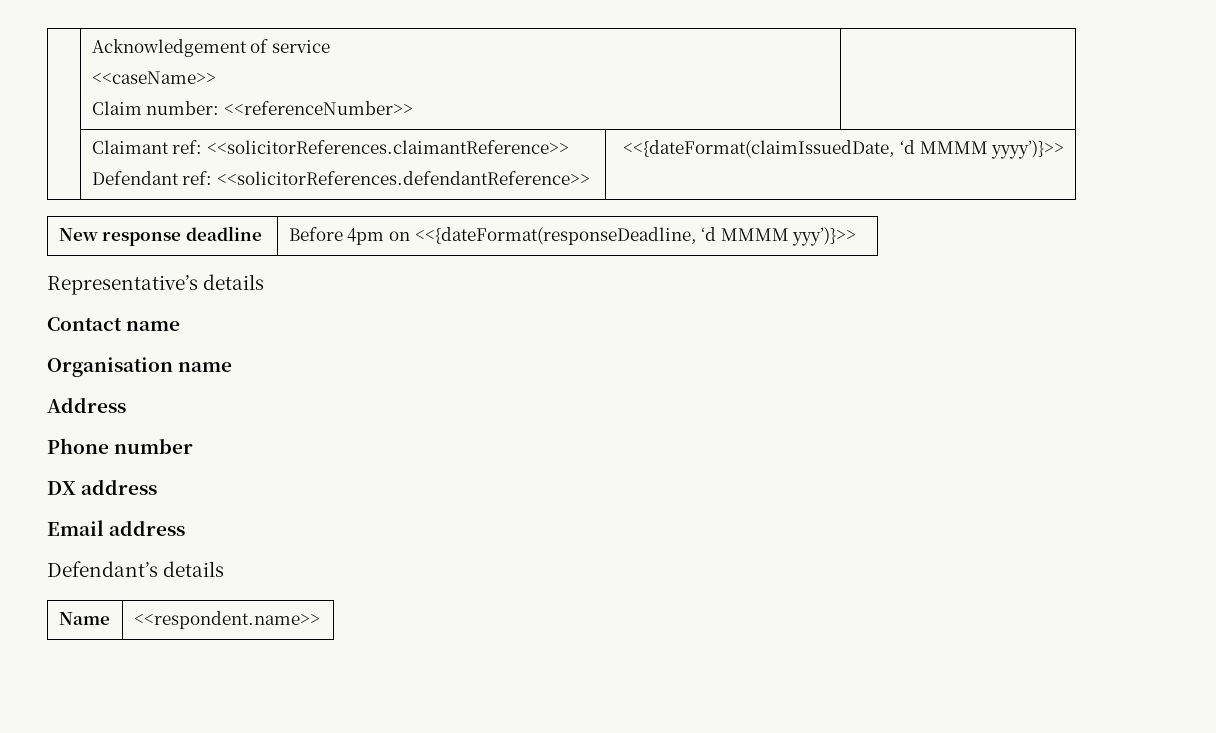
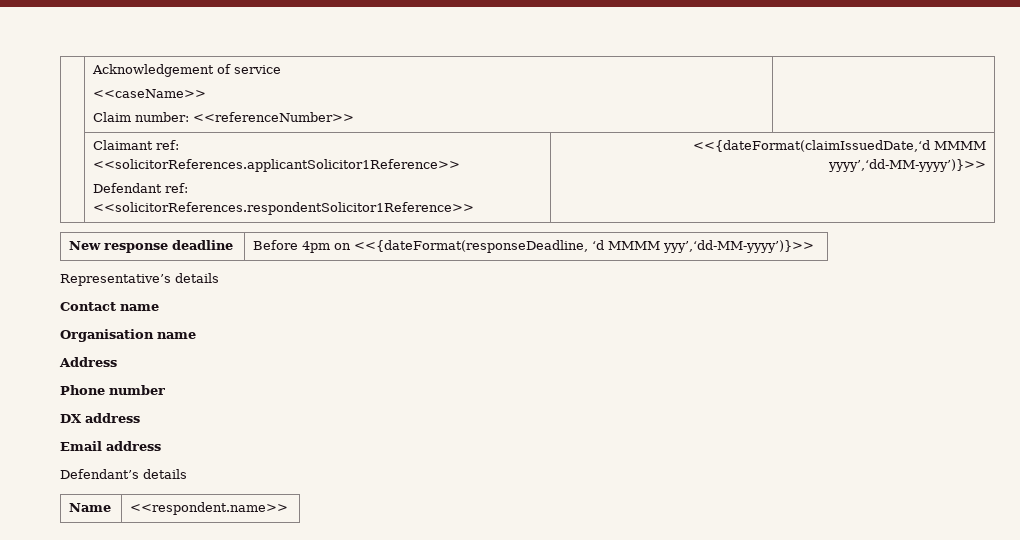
- | Claimant ref: <<solicitorReferences.claimantReference>>
- Defendant ref: <<solicitorReferences.defendantReference>> | <<{dateFormat(claimIssuedDate, ‘d MMMM yyyy’)}>>
+ | Claimant ref: <<solicitorReferences.applicantSolicitor1Reference>>
+ Defendant ref: <<solicitorReferences.respondentSolicitor1Reference>> | <<{dateFormat(claimIssuedDate,‘d MMMM yyyy’,‘dd-MM-yyyy’)}>>
- New response deadline | Before 4pm on <<{dateFormat(responseDeadline, ‘d MMMM yyy’)}>>
+ New response deadline | Before 4pm on <<{dateFormat(responseDeadline, ‘d MMMM yyy’,‘dd-MM-yyyy’)}>>

